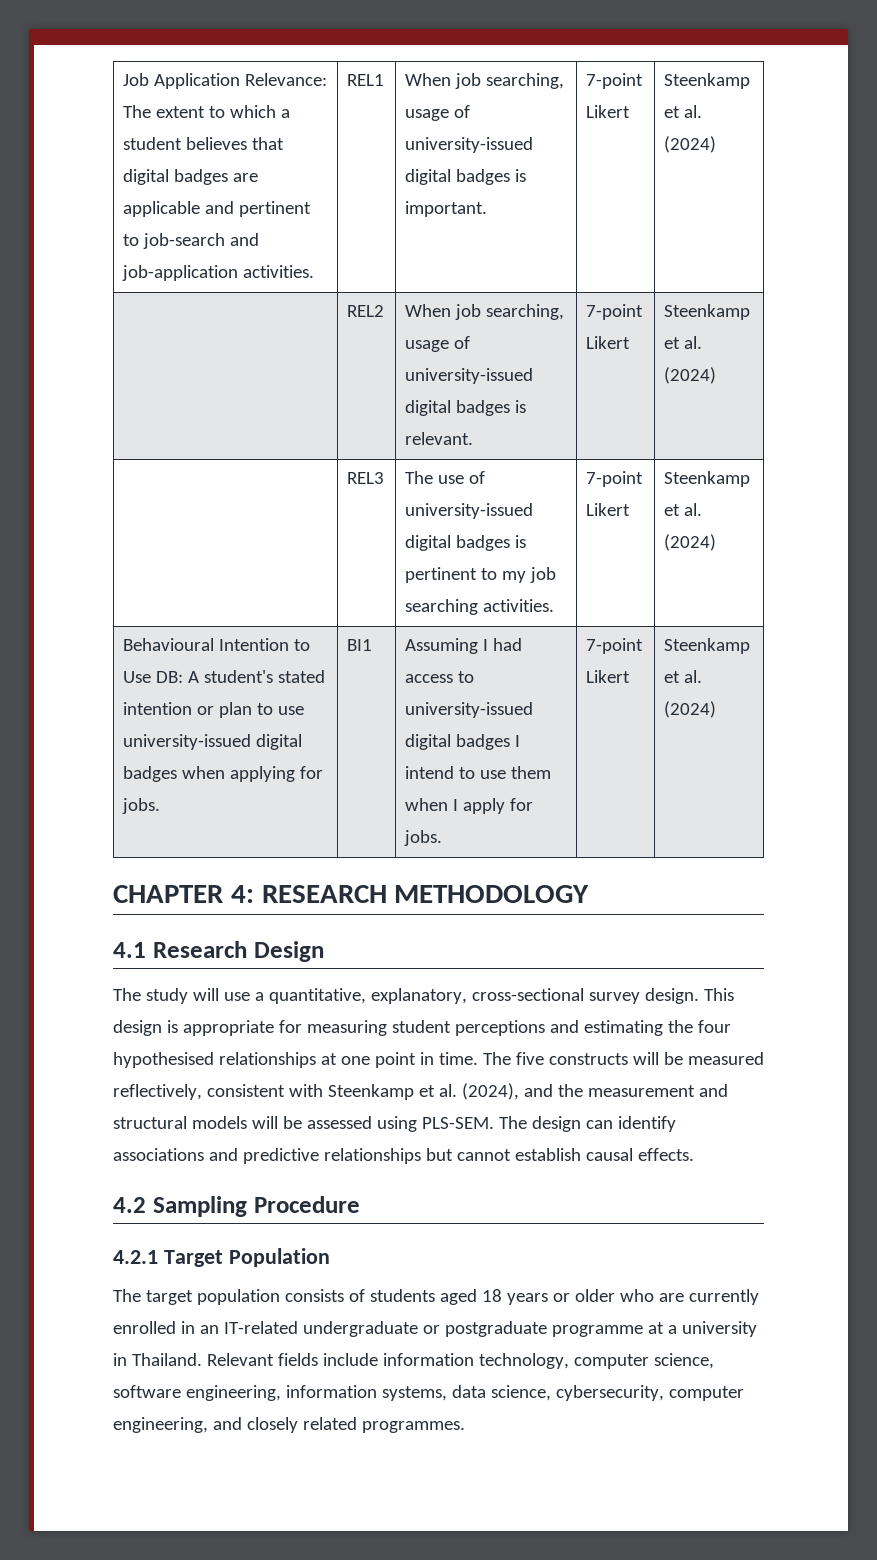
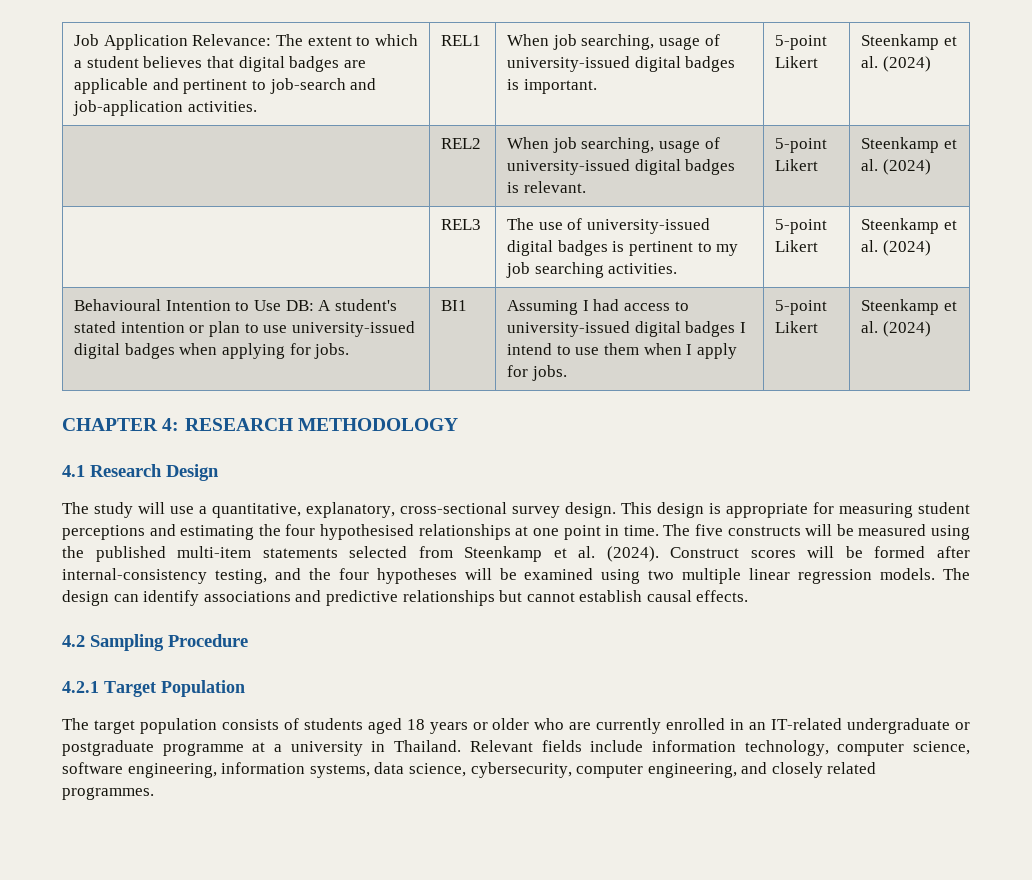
- Job Application Relevance: The extent to which a student believes that digital badges are applicable and pertinent to job-search and job-application activities. | REL1 | When job searching, usage of university-issued digital badges is important. | 7-point Likert | Steenkamp et al. (2024)
+ Job Application Relevance: The extent to which a student believes that digital badges are applicable and pertinent to job-search and job-application activities. | REL1 | When job searching, usage of university-issued digital badges is important. | 5-point Likert | Steenkamp et al. (2024)
- | REL2 | When job searching, usage of university-issued digital badges is relevant. | 7-point Likert | Steenkamp et al. (2024)
+ | REL2 | When job searching, usage of university-issued digital badges is relevant. | 5-point Likert | Steenkamp et al. (2024)
- | REL3 | The use of university-issued digital badges is pertinent to my job searching activities. | 7-point Likert | Steenkamp et al. (2024)
+ | REL3 | The use of university-issued digital badges is pertinent to my job searching activities. | 5-point Likert | Steenkamp et al. (2024)
- Assuming I had access to university-issued digital badges I intend to use them when I apply for jobs. | 7-point Likert
+ Assuming I had access to university-issued digital badges I intend to use them when I apply for jobs. | 5-point Likert
- The five constructs will be measured reflectively, consistent with Steenkamp et al. (2024), and the measurement and structural models will be assessed using PLS-SEM.
+ The five constructs will be measured using the published multi-item statements selected from Steenkamp et al. (2024). Construct scores will be formed after internal-consistency testing, and the four hypotheses will be examined using two multiple linear regression models.

